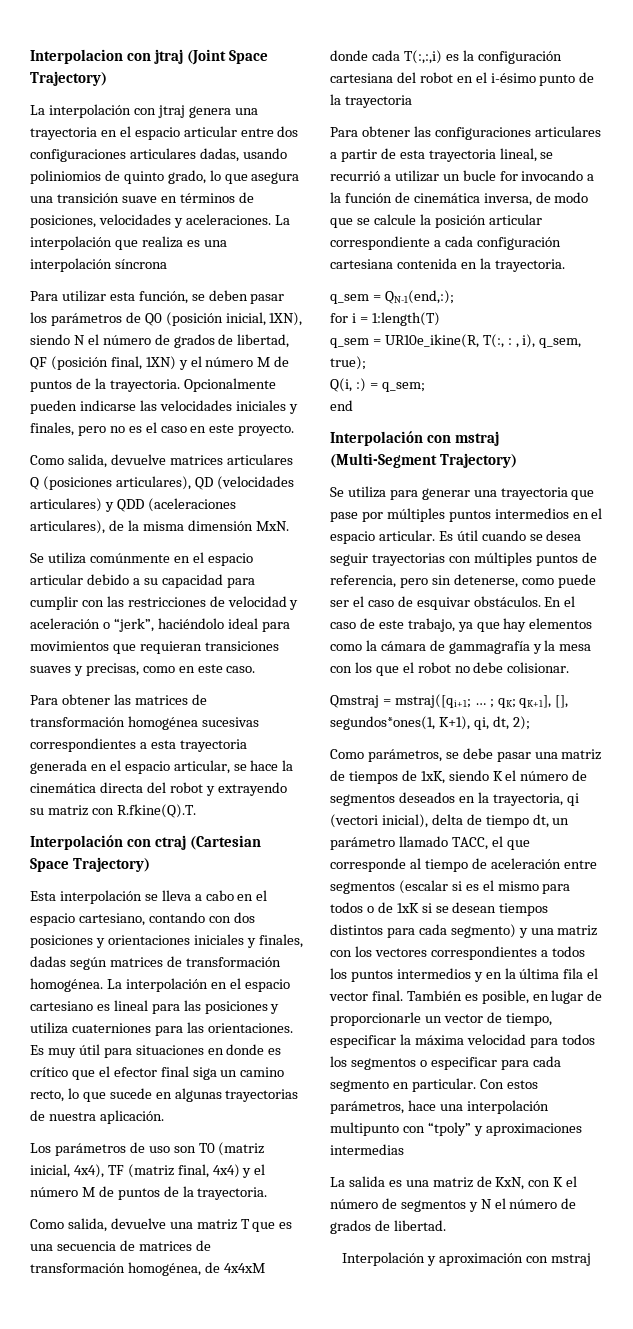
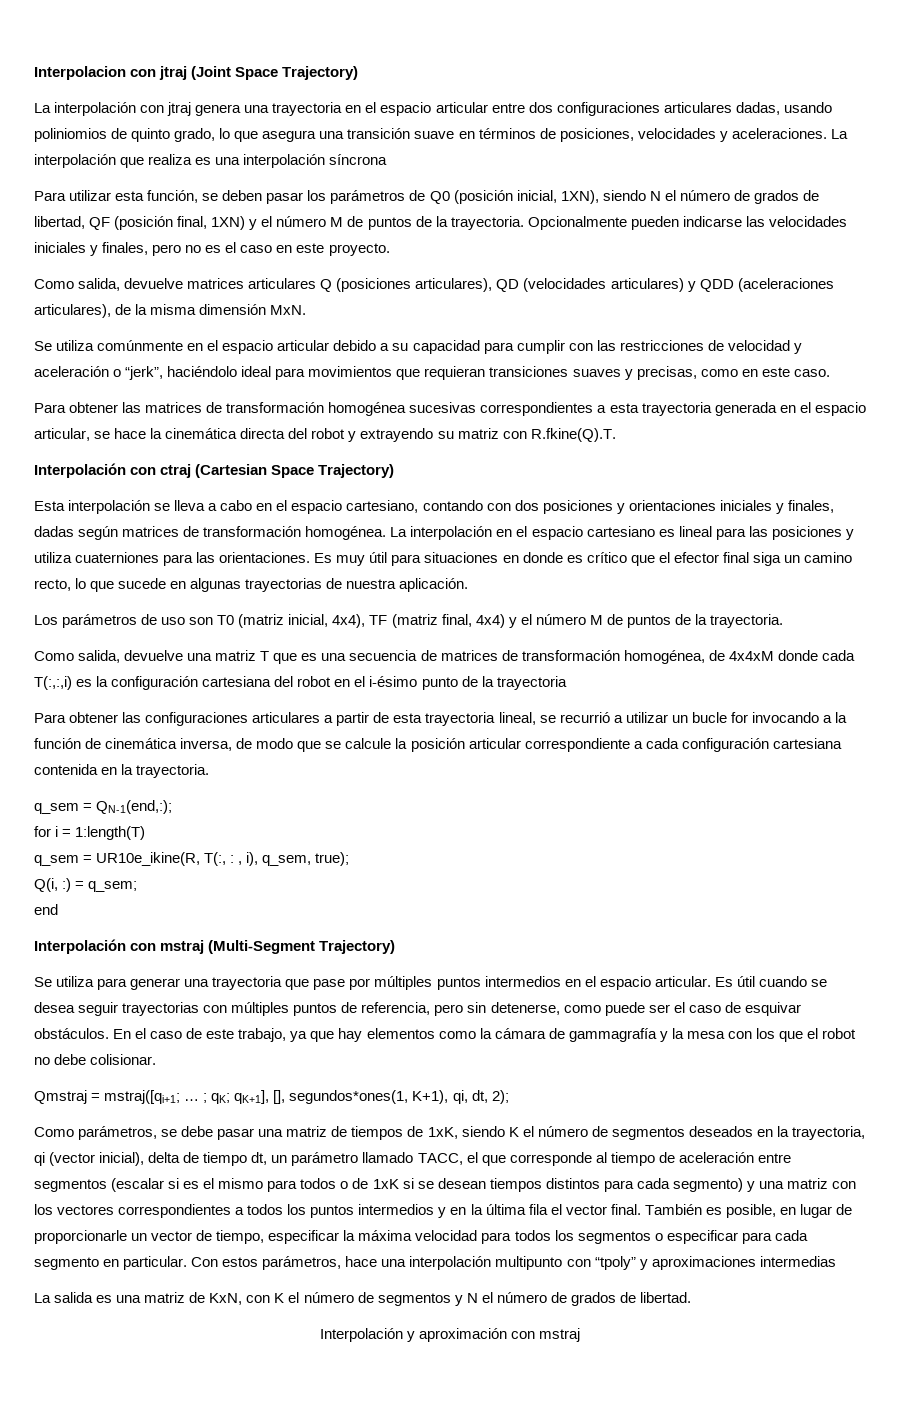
- Como parámetros, se debe pasar una matriz de tiempos de 1xK, siendo K el número de segmentos deseados en la trayectoria, qi (vectori inicial), delta de tiempo dt, un parámetro llamado TACC, el que corresponde al tiempo de aceleración entre segmentos (escalar si es el mismo para todos o de 1xK si se desean tiempos distintos para cada segmento) y una matriz con los vectores correspondientes a todos los puntos intermedios y en la última fila el vector final.
+ Como parámetros, se debe pasar una matriz de tiempos de 1xK, siendo K el número de segmentos deseados en la trayectoria, qi (vector inicial), delta de tiempo dt, un parámetro llamado TACC, el que corresponde al tiempo de aceleración entre segmentos (escalar si es el mismo para todos o de 1xK si se desean tiempos distintos para cada segmento) y una matriz con los vectores correspondientes a todos los puntos intermedios y en la última fila el vector final.

